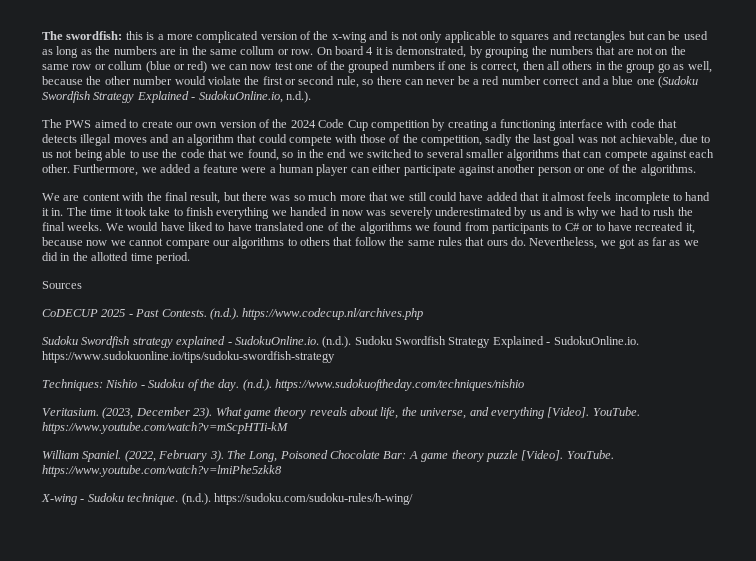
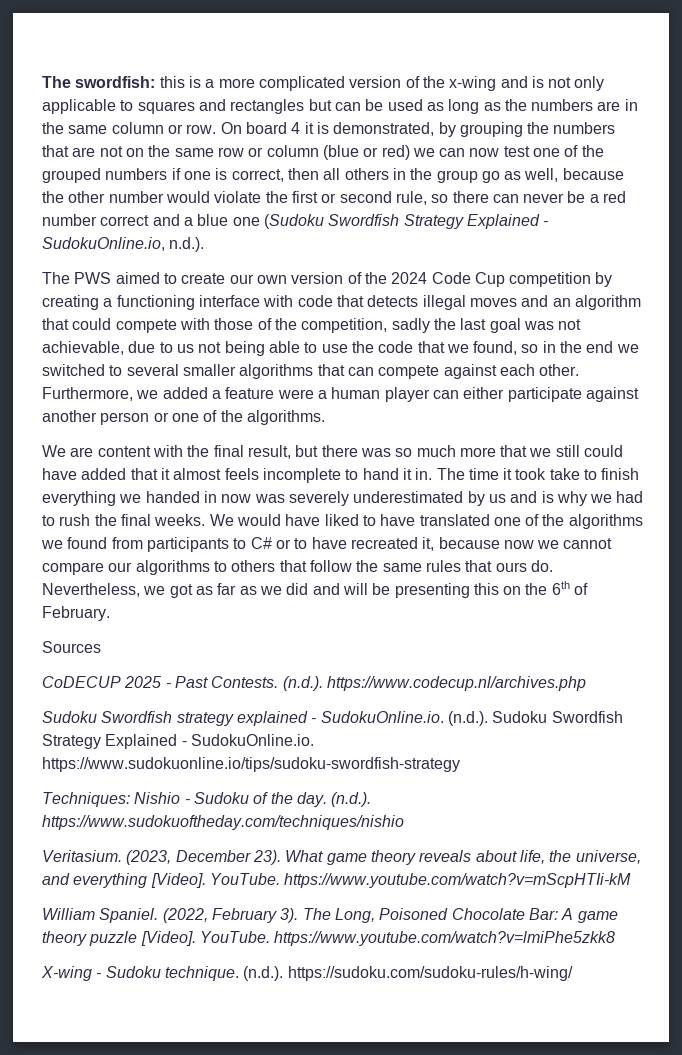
- The swordfish: this is a more complicated version of the x-wing and is not only applicable to squares and rectangles but can be used as long as the numbers are in the same collum or row.
+ The swordfish: this is a more complicated version of the x-wing and is not only applicable to squares and rectangles but can be used as long as the numbers are in the same column or row.
- On board 4 it is demonstrated, by grouping the numbers that are not on the same row or collum (blue or red) we can now test one of the grouped numbers if one is correct, then all others in the group go as well, because the other number would violate the first or second rule, so there can never be a red number correct and a blue one (Sudoku Swordfish Strategy Explained - SudokuOnline.io, n.d.).
+ On board 4 it is demonstrated, by grouping the numbers that are not on the same row or column (blue or red) we can now test one of the grouped numbers if one is correct, then all others in the group go as well, because the other number would violate the first or second rule, so there can never be a red number correct and a blue one (Sudoku Swordfish Strategy Explained - SudokuOnline.io, n.d.).
- Nevertheless, we got as far as we did in the allotted time period.
+ Nevertheless, we got as far as we did and will be presenting this on the 6th of February.

